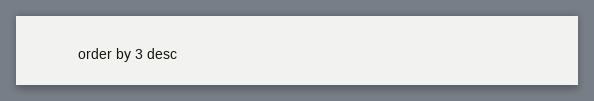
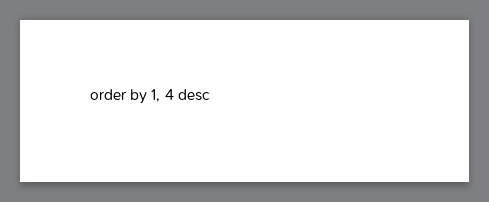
- order by 3 desc
+ order by 1, 4 desc

